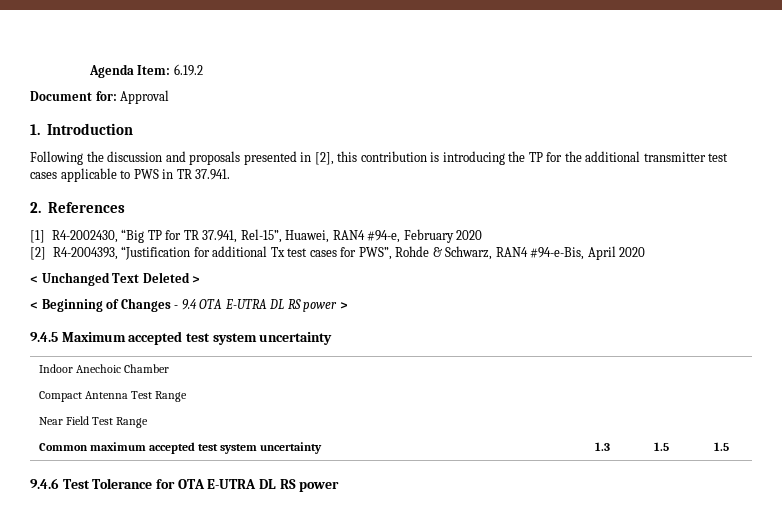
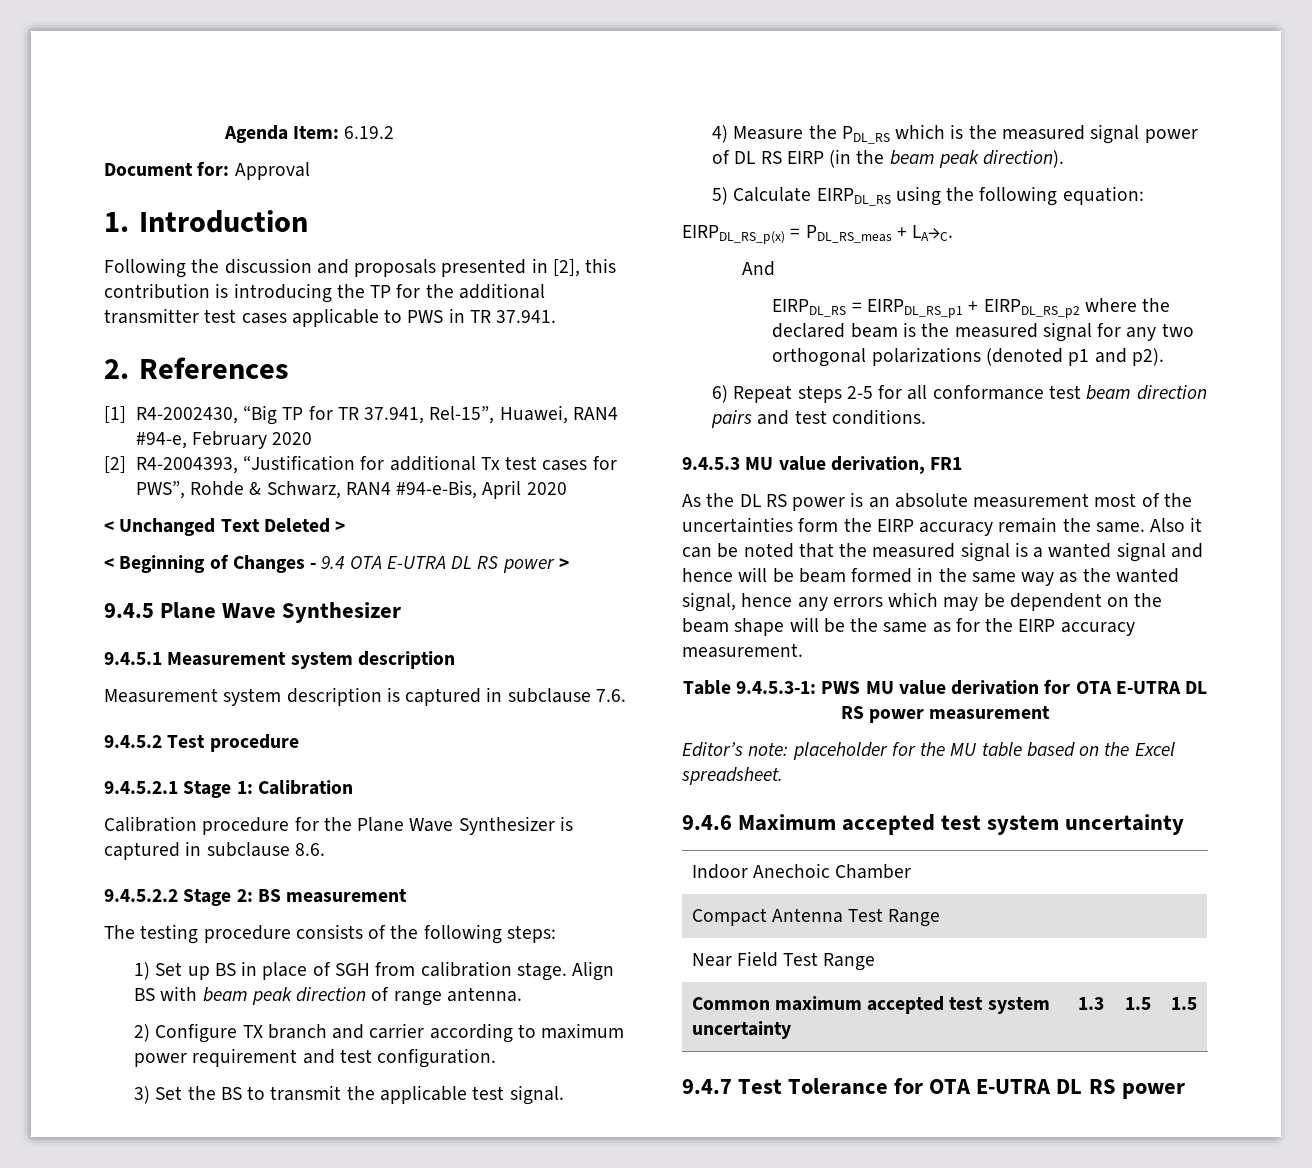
- 9.4.5 Maximum accepted test system uncertainty
+ 9.4.5 Plane Wave Synthesizer
+ 9.4.5.1 Measurement system description
+ Measurement system description is captured in subclause 7.6.
+ 9.4.5.2 Test procedure
+ 9.4.5.2.1 Stage 1: Calibration
+ Calibration procedure for the Plane Wave Synthesizer is captured in subclause 8.6.
+ 9.4.5.2.2 Stage 2: BS measurement
+ The testing procedure consists of the following steps:
+ 1) Set up BS in place of SGH from calibration stage. Align BS with beam peak direction of range antenna.
+ 2) Configure TX branch and carrier according to maximum power requirement and test configuration.
+ 3) Set the BS to transmit the applicable test signal.
+ 4) Measure the PDL_RS which is the measured signal power of DL RS EIRP (in the beam peak direction).
+ 5) Calculate EIRPDL_RS using the following equation:
+ EIRPDL_RS_p(x) = PDL_RS_meas + LA→C.
+ And
+ EIRPDL_RS = EIRPDL_RS_p1 + EIRPDL_RS_p2 where the declared beam is the measured signal for any two orthogonal polarizations (denoted p1 and p2).
+ 6) Repeat steps 2-5 for all conformance test beam direction pairs and test conditions.
+ 9.4.5.3 MU value derivation, FR1
+ As the DL RS power is an absolute measurement most of the uncertainties form the EIRP accuracy remain the same. Also it can be noted that the measured signal is a wanted signal and hence will be beam formed in the same way as the wanted signal, hence any errors which may be dependent on the beam shape will be the same as for the EIRP accuracy measurement.
+ Table 9.4.5.3-1: PWS MU value derivation for OTA E-UTRA DL RS power measurement
+ Editor’s note: placeholder for the MU table based on the Excel spreadsheet.
+ 9.4.6 Maximum accepted test system uncertainty
- 9.4.6 Test Tolerance for OTA E-UTRA DL RS power
+ 9.4.7 Test Tolerance for OTA E-UTRA DL RS power

